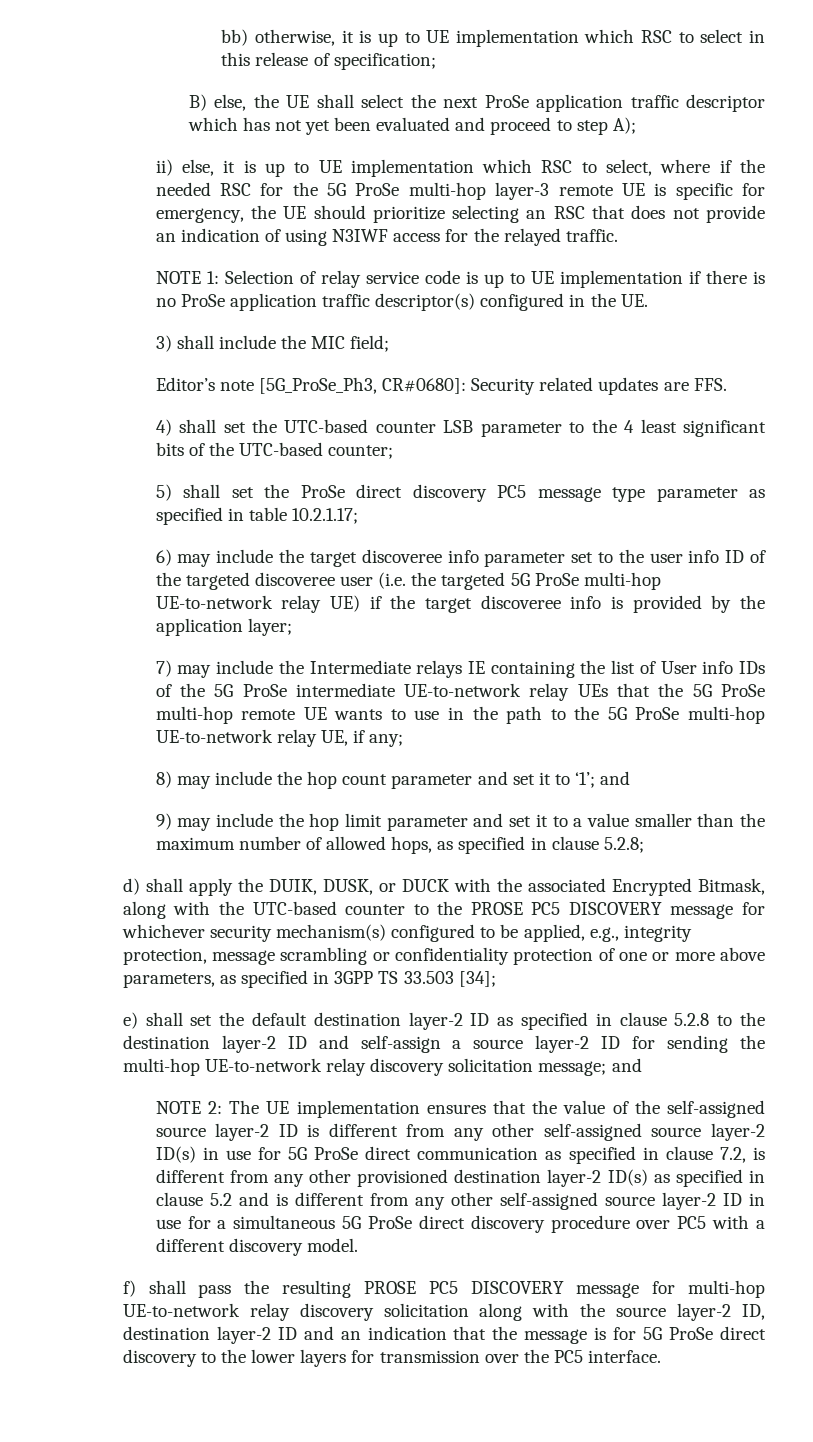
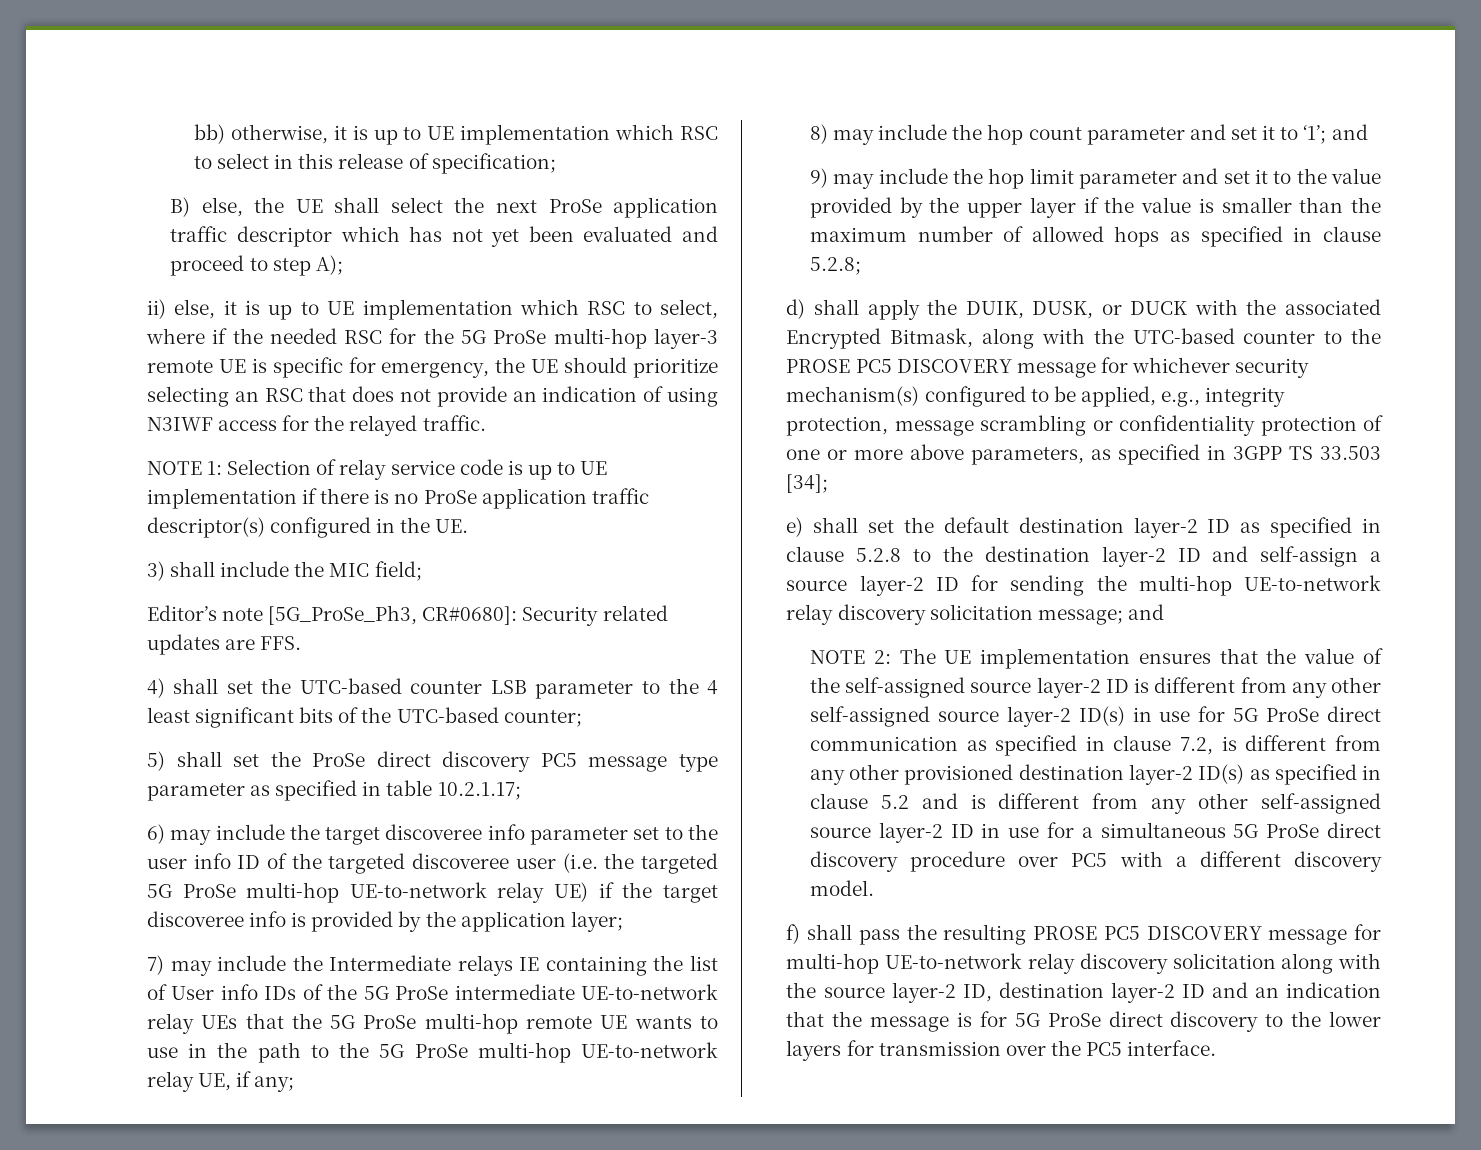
- 9) may include the hop limit parameter and set it to a value smaller than the maximum number of allowed hops, as specified in clause 5.2.8;
+ 9) may include the hop limit parameter and set it to the value provided by the upper layer if the value is smaller than the maximum number of allowed hops as specified in clause 5.2.8;

